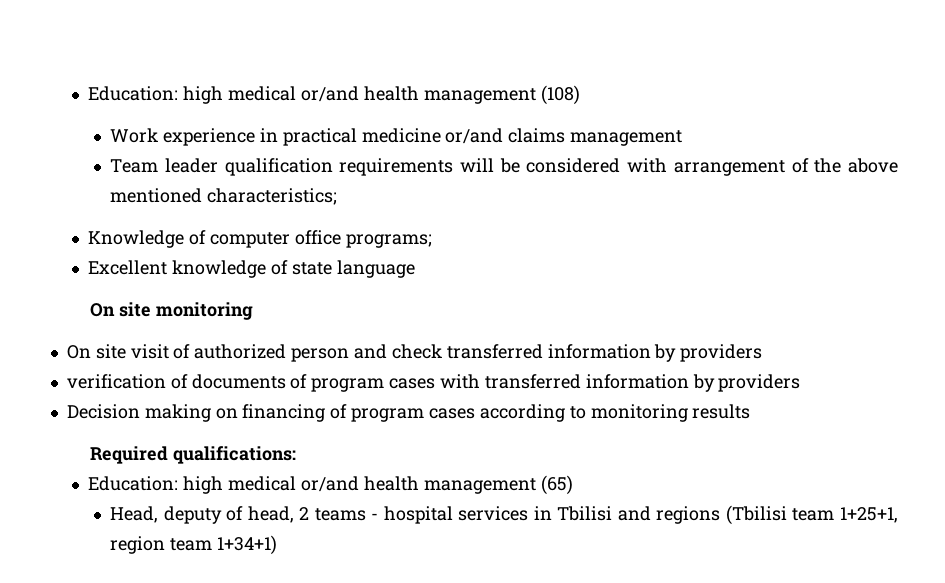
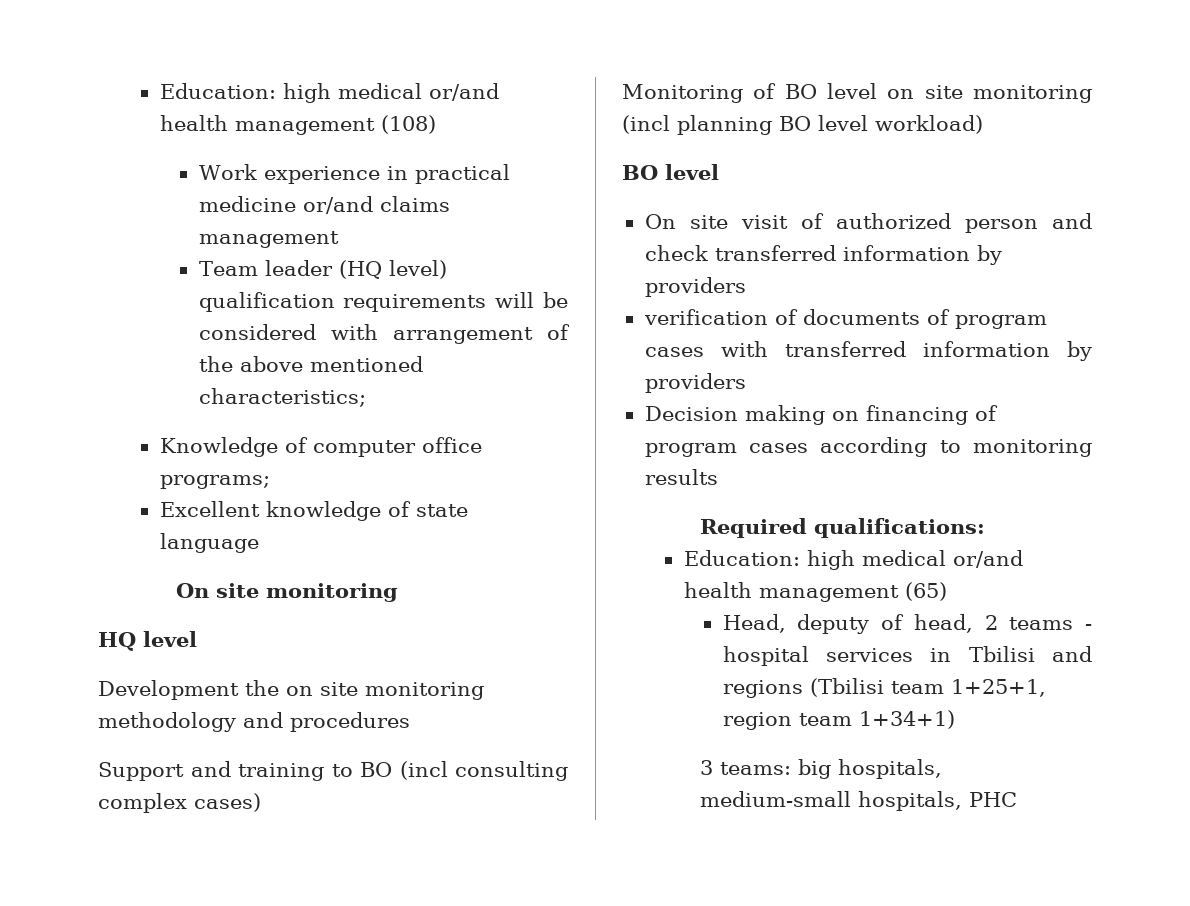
- Team leader qualification requirements will be considered with arrangement of the above mentioned characteristics;
+ Team leader (HQ level) qualification requirements will be considered with arrangement of the above mentioned characteristics;
+ HQ level
+ Development the on site monitoring methodology and procedures
+ Support and training to BO (incl consulting complex cases)
+ Monitoring of BO level on site monitoring (incl planning BO level workload)
+ BO level
+ 3 teams: big hospitals, medium-small hospitals, PHC

